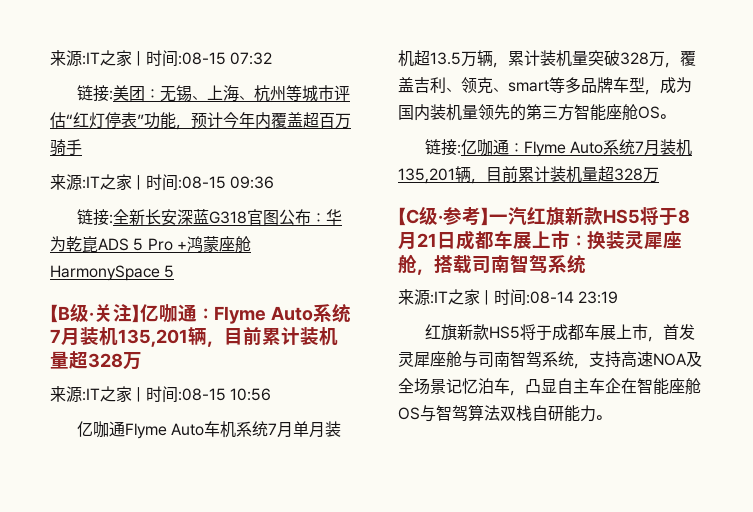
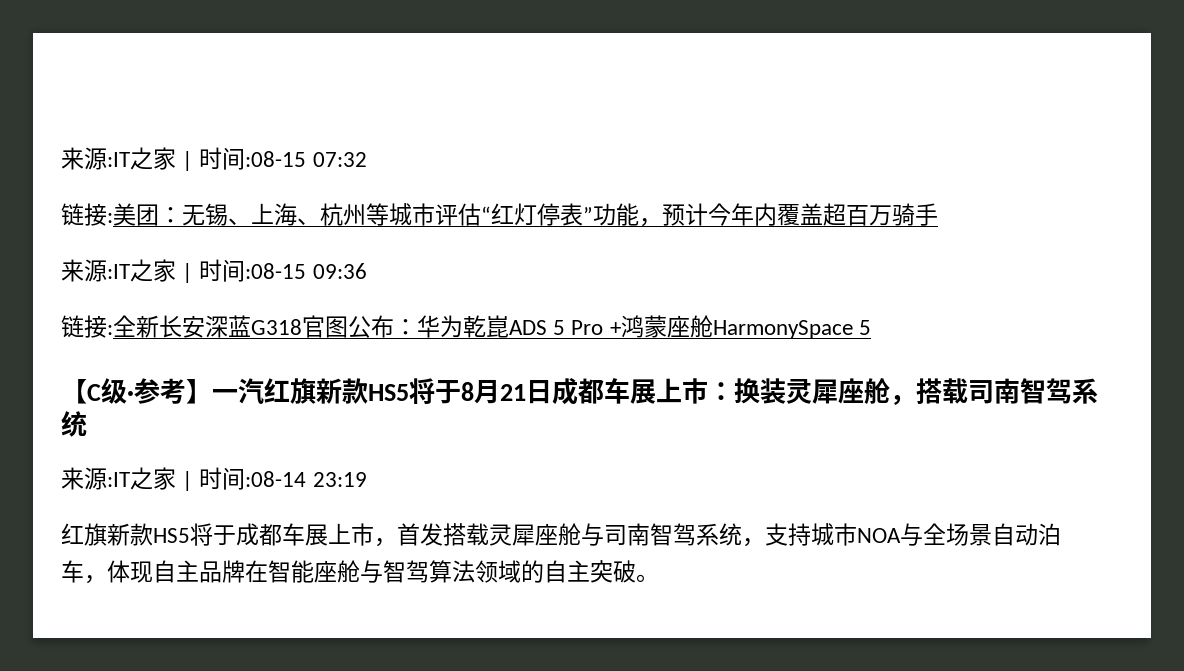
- 【B级·关注】亿咖通：Flyme Auto系统7月装机135,201辆，目前累计装机量超328万
- 来源:IT之家 | 时间:08-15 10:56
- 亿咖通Flyme Auto车机系统7月单月装机超13.5万辆，累计装机量突破328万，覆盖吉利、领克、smart等多品牌车型，成为国内装机量领先的第三方智能座舱OS。
- 链接:亿咖通：Flyme Auto系统7月装机135,201辆，目前累计装机量超328万
- 红旗新款HS5将于成都车展上市，首发灵犀座舱与司南智驾系统，支持高速NOA及全场景记忆泊车，凸显自主车企在智能座舱OS与智驾算法双栈自研能力。
+ 红旗新款HS5将于成都车展上市，首发搭载灵犀座舱与司南智驾系统，支持城市NOA与全场景自动泊车，体现自主品牌在智能座舱与智驾算法领域的自主突破。

